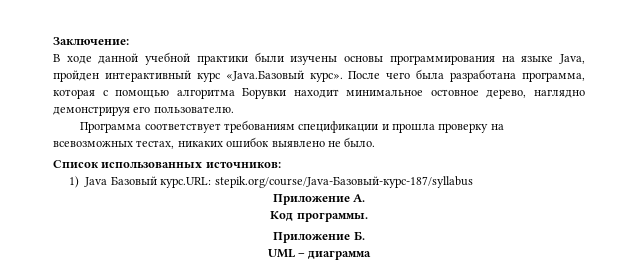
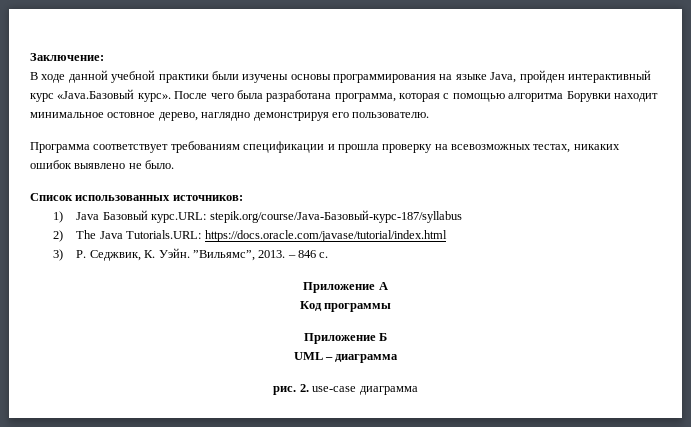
- Приложение А.
+ 2) The Java Tutorials.URL: https://docs.oracle.com/javase/tutorial/index.html
+ 3) Р. Седжвик, К. Уэйн. ”Вильямс”, 2013. – 846 c.
+ Приложение А
- Код программы.
- Приложение Б.
+ Код программы
+ Приложение Б
+ рис. 2. use-case диаграмма

